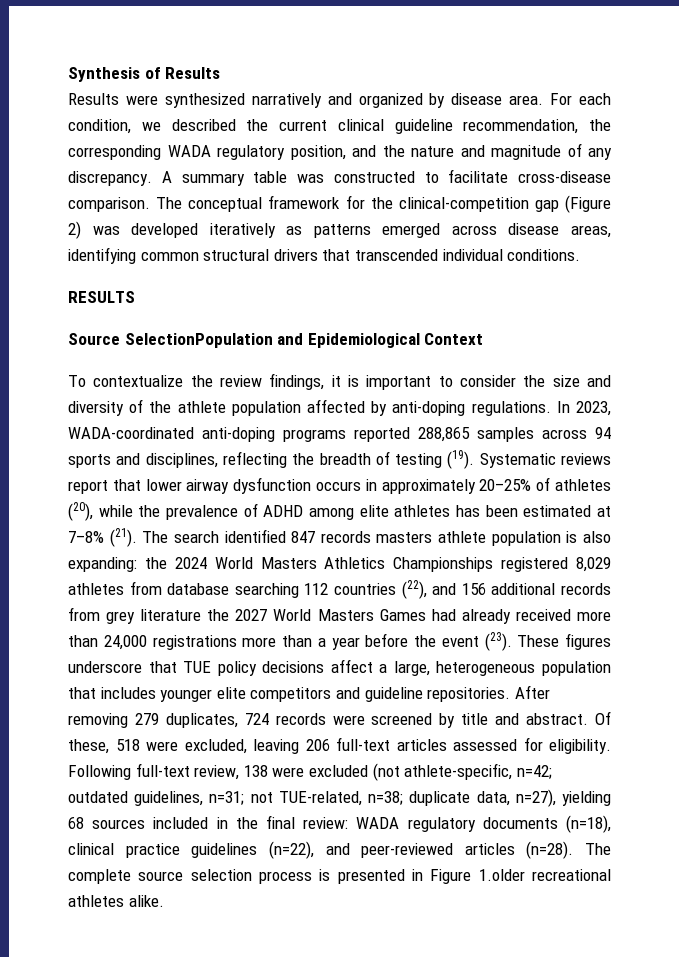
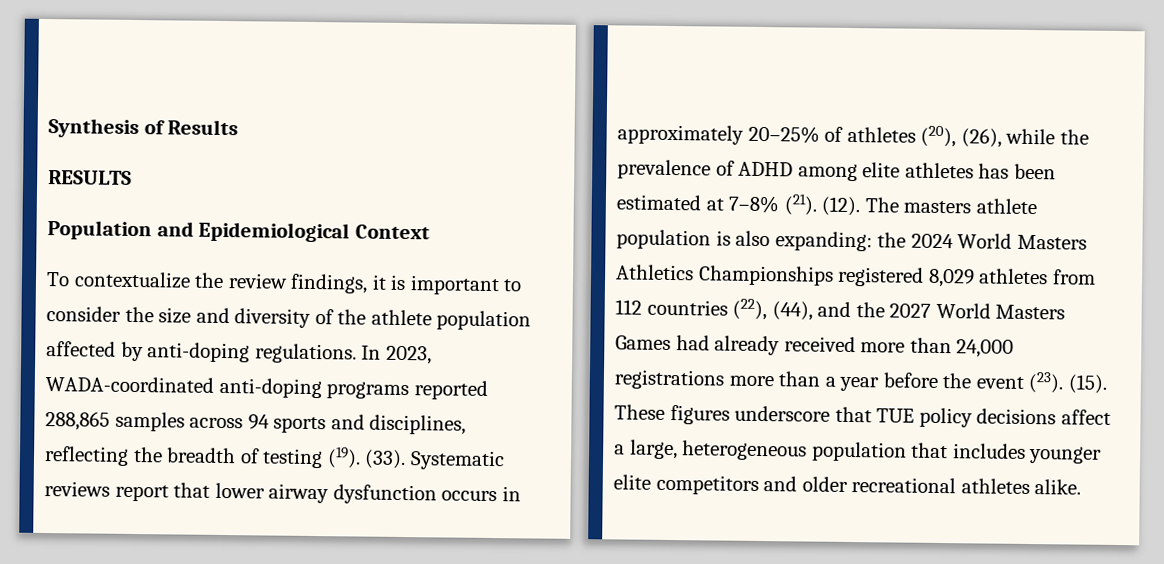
- Results were synthesized narratively and organized by disease area. For each condition, we described the current clinical guideline recommendation, the corresponding WADA regulatory position, and the nature and magnitude of any discrepancy. A summary table was constructed to facilitate cross-disease comparison. The conceptual framework for the clinical-competition gap (Figure 2) was developed iteratively as patterns emerged across disease areas, identifying common structural drivers that transcended individual conditions.
- Source SelectionPopulation and Epidemiological Context
+ Population and Epidemiological Context
+ (33).
- Systematic reviews report that lower airway dysfunction occurs in approximately 20–25% of athletes (20), while the prevalence of ADHD among elite athletes has been estimated at 7–8% (21).
+ Systematic reviews report that lower airway dysfunction occurs in approximately 20–25% of athletes (20), (26), while the prevalence of ADHD among elite athletes has been estimated at 7–8% (21).
- The search identified 847 records masters athlete population is also expanding: the 2024 World Masters Athletics Championships registered 8,029 athletes from database searching 112 countries (22), and 156 additional records from grey literature the 2027 World Masters Games had already received more than 24,000 registrations more than a year before the event (23).
+ (12). The masters athlete population is also expanding: the 2024 World Masters Athletics Championships registered 8,029 athletes from 112 countries (22), (44), and the 2027 World Masters Games had already received more than 24,000 registrations more than a year before the event (23).
+ (15).
- These figures underscore that TUE policy decisions affect a large, heterogeneous population that includes younger elite competitors and guideline repositories. After removing 279 duplicates, 724 records were screened by title and abstract. Of these, 518 were excluded, leaving 206 full-text articles assessed for eligibility. Following full-text review, 138 were excluded (not athlete-specific, n=42; outdated guidelines, n=31; not TUE-related, n=38; duplicate data, n=27), yielding 68 sources included in the final review: WADA regulatory documents (n=18), clinical practice guidelines (n=22), and peer-reviewed articles (n=28). The complete source selection process is presented in Figure 1.older recreational athletes alike.
+ These figures underscore that TUE policy decisions affect a large, heterogeneous population that includes younger elite competitors and older recreational athletes alike.

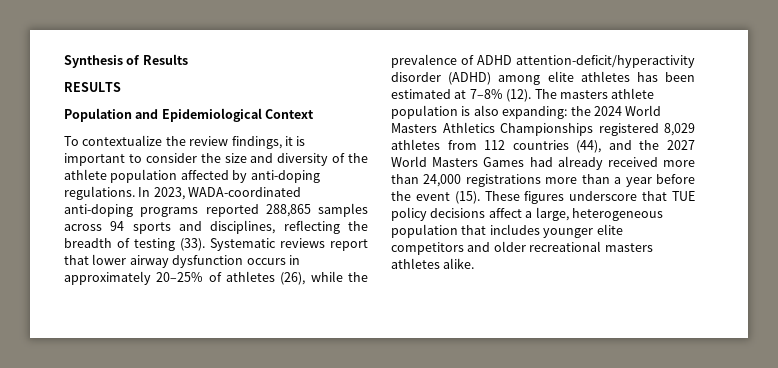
- In 2023, WADA-coordinated anti-doping programs reported 288,865 samples across 94 sports and disciplines, reflecting the breadth of testing (19). (33).
+ In 2023, WADA-coordinated anti-doping programs reported 288,865 samples across 94 sports and disciplines, reflecting the breadth of testing (33).
- Systematic reviews report that lower airway dysfunction occurs in approximately 20–25% of athletes (20), (26), while the prevalence of ADHD among elite athletes has been estimated at 7–8% (21). (12).
+ Systematic reviews report that lower airway dysfunction occurs in approximately 20–25% of athletes (26), while the prevalence of ADHD attention-deficit/hyperactivity disorder (ADHD) among elite athletes has been estimated at 7–8% (12).
- The masters athlete population is also expanding: the 2024 World Masters Athletics Championships registered 8,029 athletes from 112 countries (22), (44), and the 2027 World Masters Games had already received more than 24,000 registrations more than a year before the event (23). (15).
+ The masters athlete population is also expanding: the 2024 World Masters Athletics Championships registered 8,029 athletes from 112 countries (44), and the 2027 World Masters Games had already received more than 24,000 registrations more than a year before the event (15).
- These figures underscore that TUE policy decisions affect a large, heterogeneous population that includes younger elite competitors and older recreational athletes alike.
+ These figures underscore that TUE policy decisions affect a large, heterogeneous population that includes younger elite competitors and older recreational masters athletes alike.

